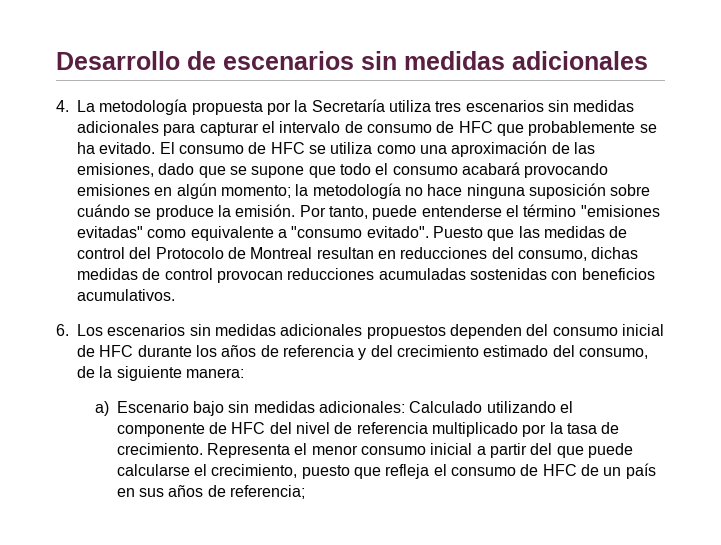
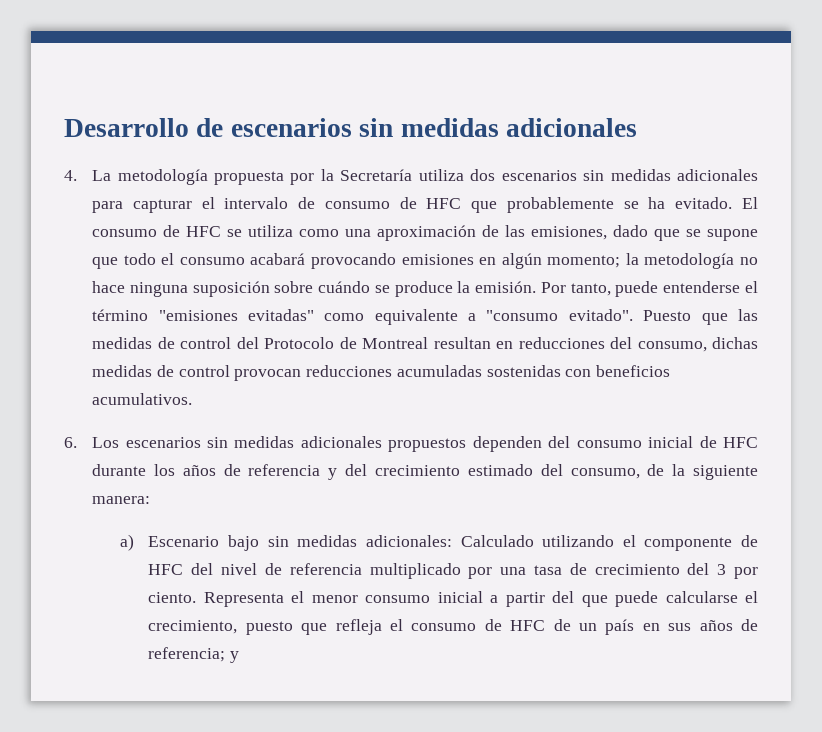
- 4. La metodología propuesta por la Secretaría utiliza tres escenarios sin medidas adicionales para capturar el intervalo de consumo de HFC que probablemente se ha evitado.
+ 4. La metodología propuesta por la Secretaría utiliza dos escenarios sin medidas adicionales para capturar el intervalo de consumo de HFC que probablemente se ha evitado.
- a) Escenario bajo sin medidas adicionales: Calculado utilizando el componente de HFC del nivel de referencia multiplicado por la tasa de crecimiento.
+ a) Escenario bajo sin medidas adicionales: Calculado utilizando el componente de HFC del nivel de referencia multiplicado por una tasa de crecimiento del 3 por ciento.
- Representa el menor consumo inicial a partir del que puede calcularse el crecimiento, puesto que refleja el consumo de HFC de un país en sus años de referencia;
+ Representa el menor consumo inicial a partir del que puede calcularse el crecimiento, puesto que refleja el consumo de HFC de un país en sus años de referencia; y

